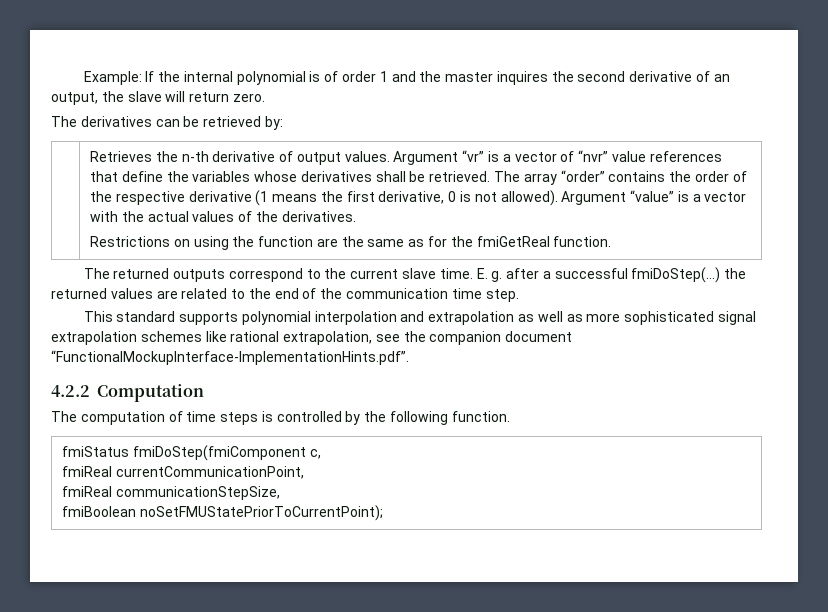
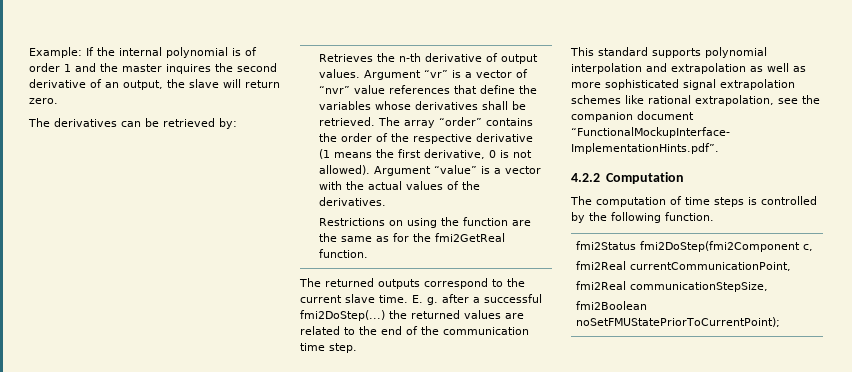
- Restrictions on using the function are the same as for the fmiGetReal function.
+ Restrictions on using the function are the same as for the fmi2GetReal function.
- E. g. after a successful fmiDoStep(...) the returned values are related to the end of the communication time step.
+ E. g. after a successful fmi2DoStep(...) the returned values are related to the end of the communication time step.
- fmiStatus fmiDoStep(fmiComponent c,
- fmiReal currentCommunicationPoint,
- fmiReal communicationStepSize,
- fmiBoolean noSetFMUStatePriorToCurrentPoint);
+ fmi2Status fmi2DoStep(fmi2Component c,
+ fmi2Real currentCommunicationPoint,
+ fmi2Real communicationStepSize,
+ fmi2Boolean noSetFMUStatePriorToCurrentPoint);

